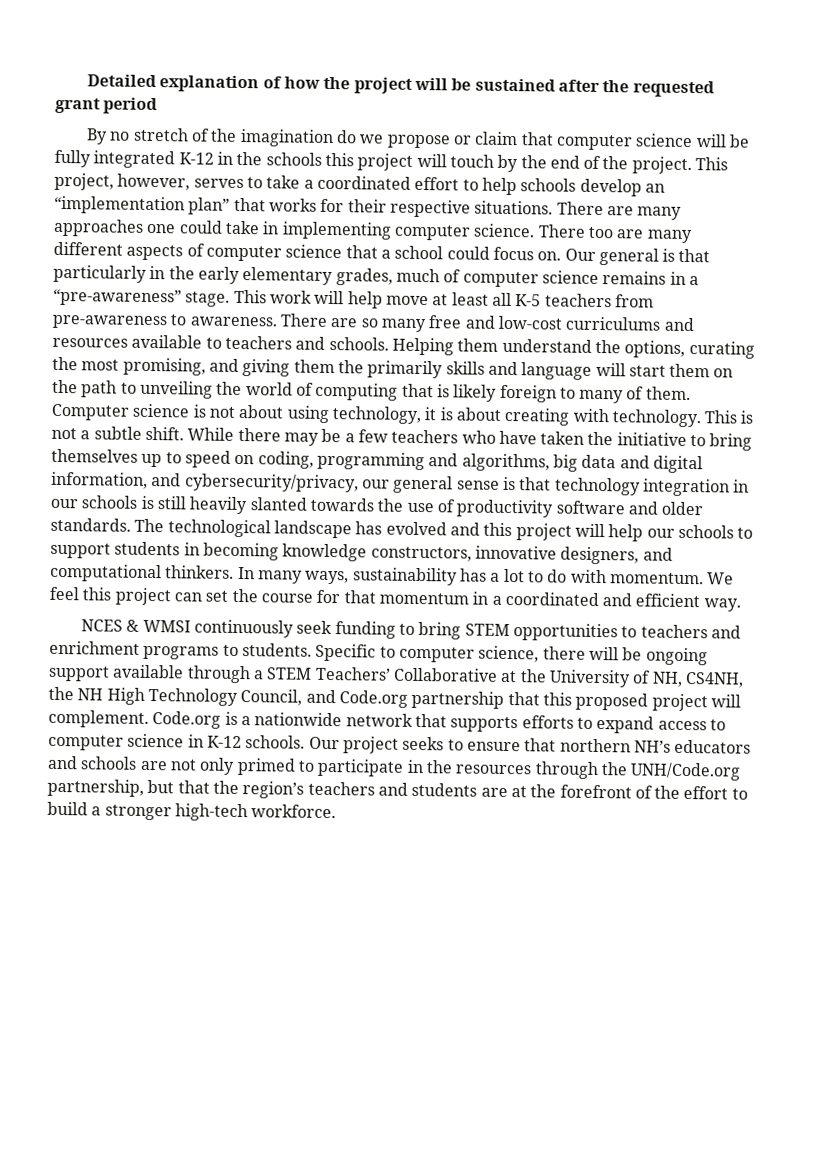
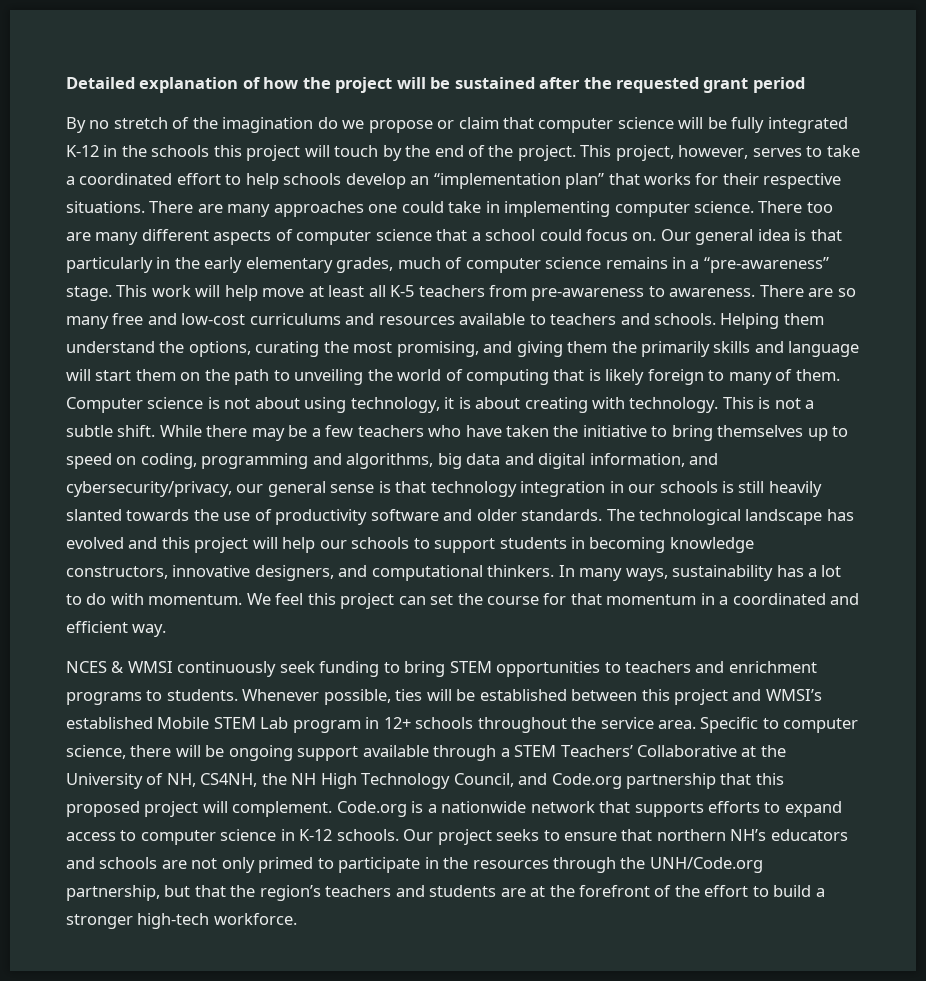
- Our general is that particularly in the early elementary grades, much of computer science remains in a “pre-awareness” stage.
+ Our general idea is that particularly in the early elementary grades, much of computer science remains in a “pre-awareness” stage.
+ Whenever possible, ties will be established between this project and WMSI’s established Mobile STEM Lab program in 12+ schools throughout the service area.

